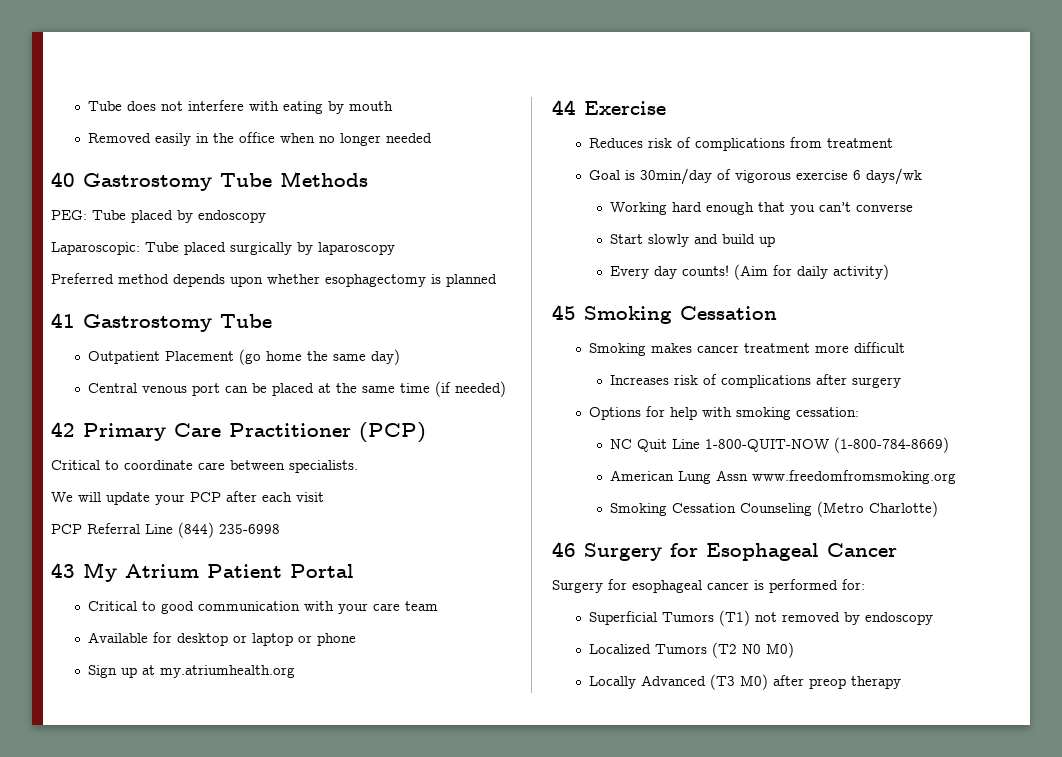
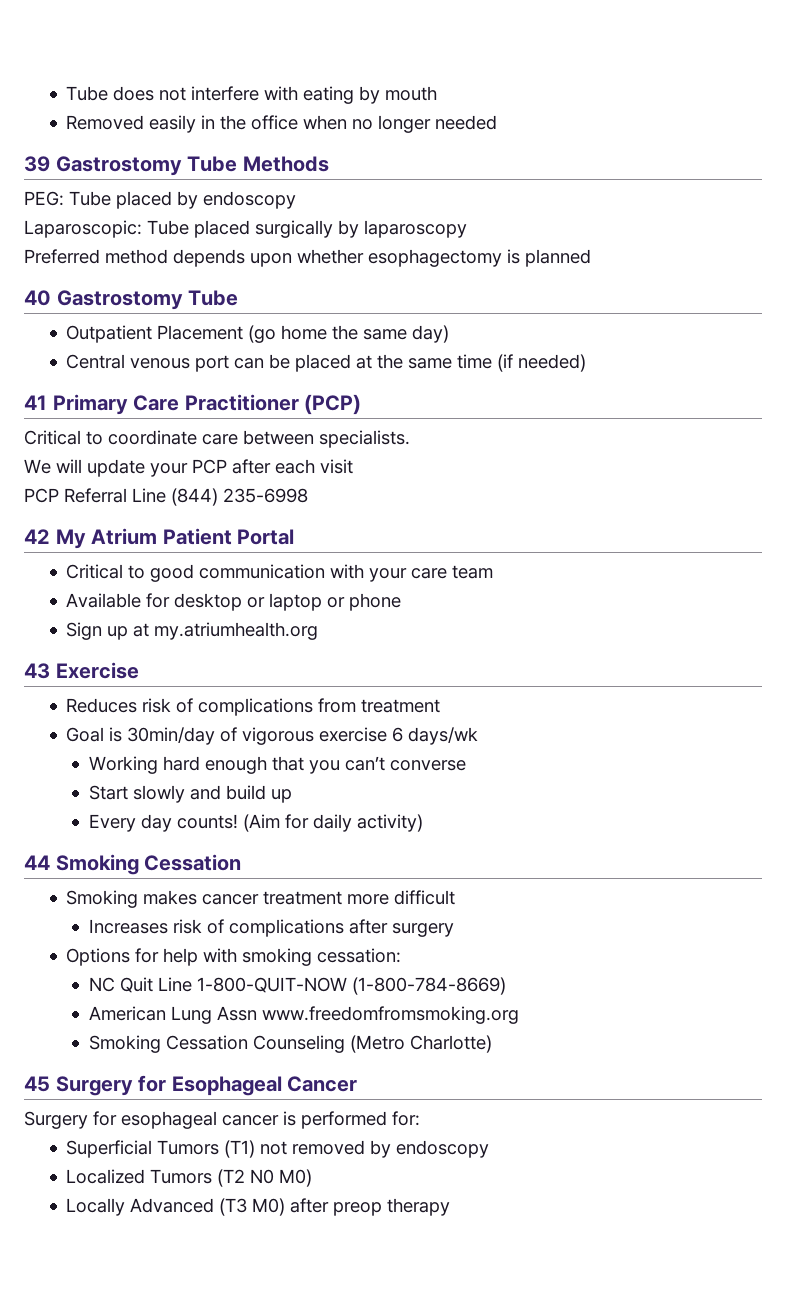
- 40 Gastrostomy Tube Methods
+ 39 Gastrostomy Tube Methods
- 41 Gastrostomy Tube
+ 40 Gastrostomy Tube
- 42 Primary Care Practitioner (PCP)
+ 41 Primary Care Practitioner (PCP)
- 43 My Atrium Patient Portal
+ 42 My Atrium Patient Portal
- 44 Exercise
+ 43 Exercise
- 45 Smoking Cessation
+ 44 Smoking Cessation
- 46 Surgery for Esophageal Cancer
+ 45 Surgery for Esophageal Cancer

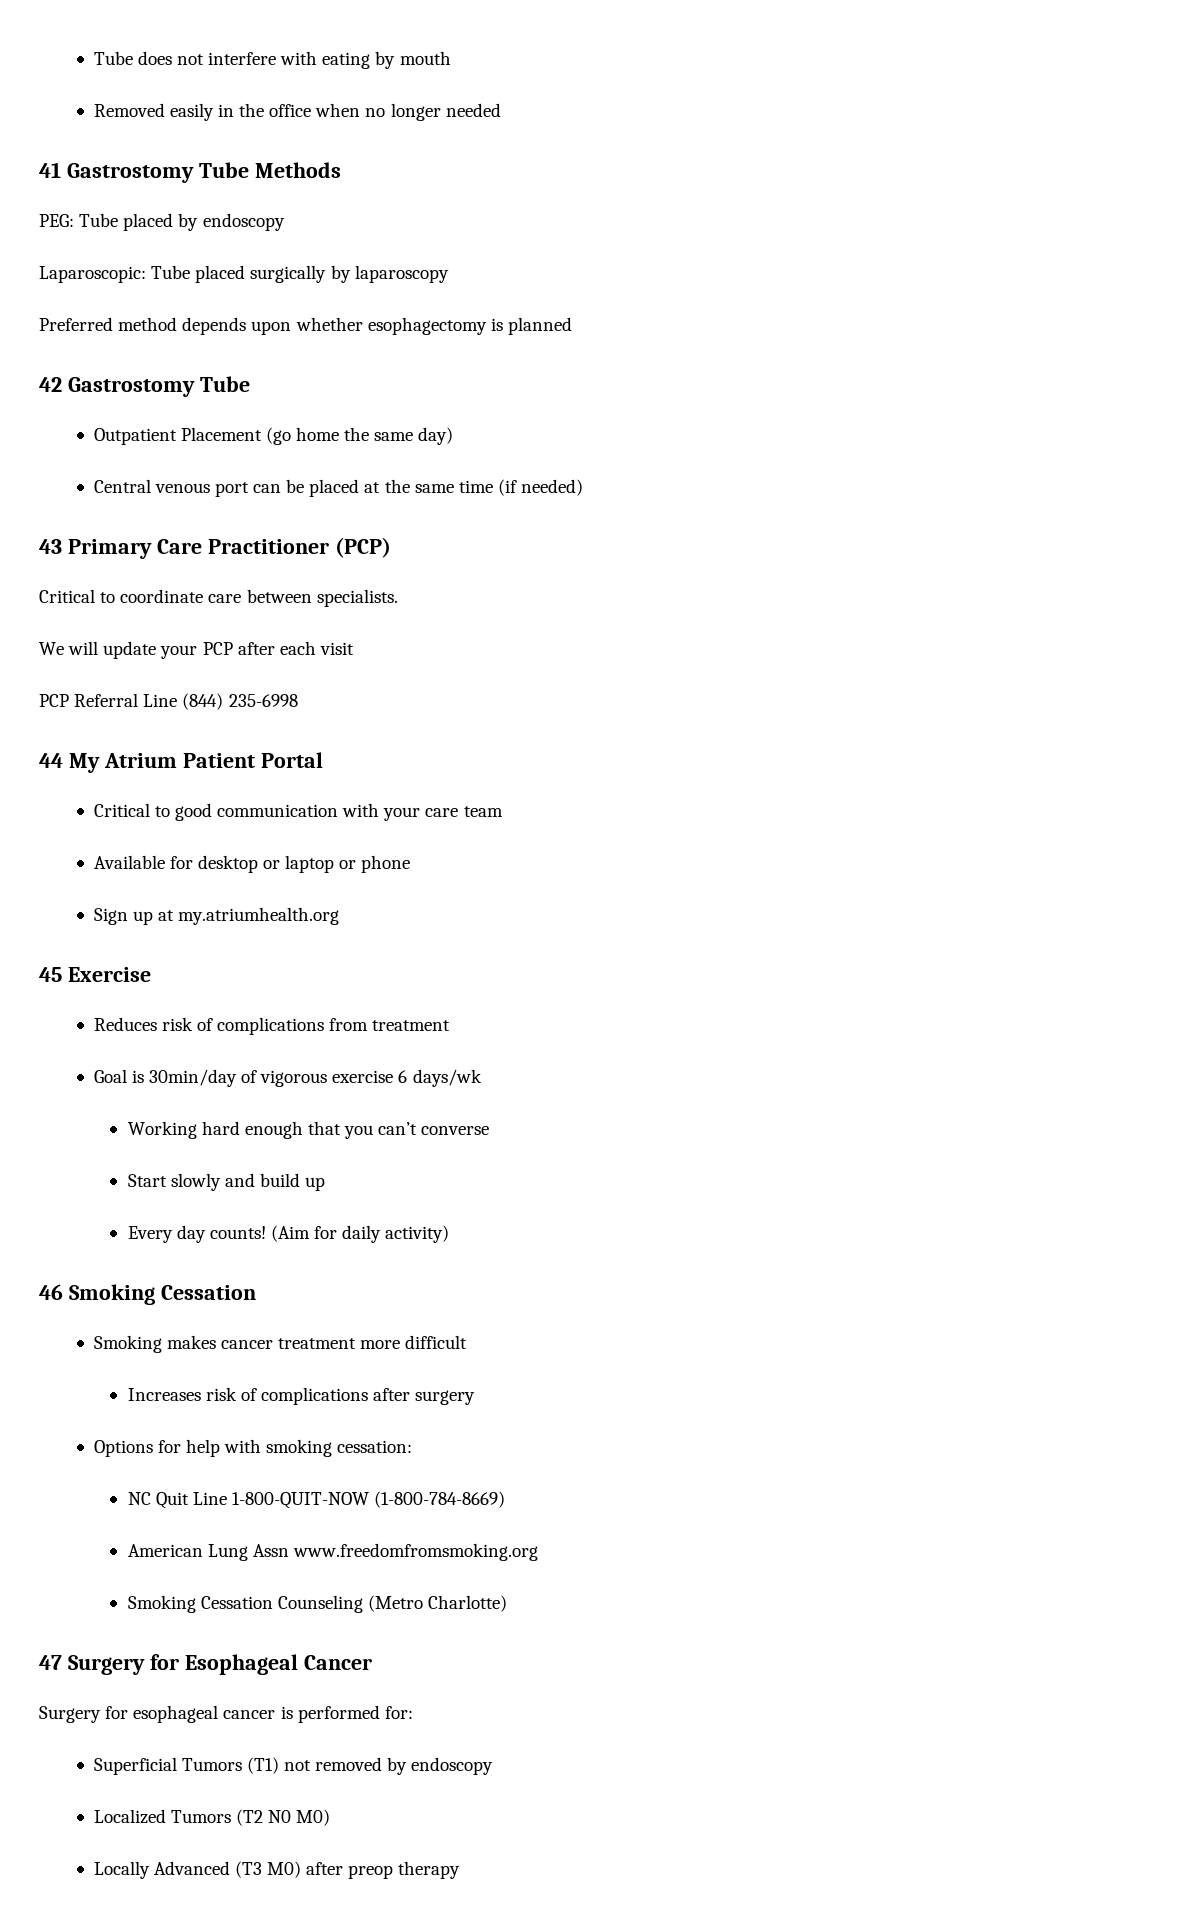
- 39 Gastrostomy Tube Methods
+ 41 Gastrostomy Tube Methods
- 40 Gastrostomy Tube
+ 42 Gastrostomy Tube
- 41 Primary Care Practitioner (PCP)
+ 43 Primary Care Practitioner (PCP)
- 42 My Atrium Patient Portal
+ 44 My Atrium Patient Portal
- 43 Exercise
+ 45 Exercise
- 44 Smoking Cessation
+ 46 Smoking Cessation
- 45 Surgery for Esophageal Cancer
+ 47 Surgery for Esophageal Cancer

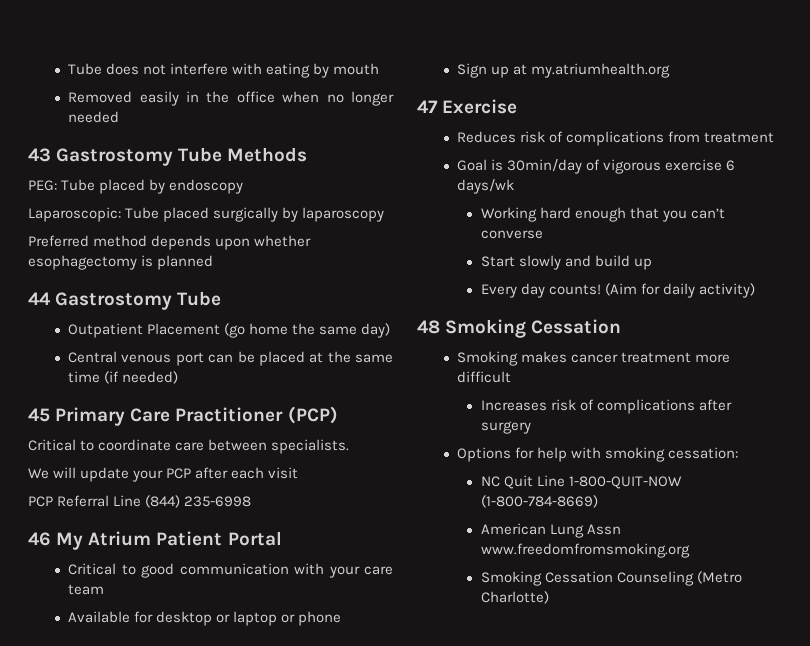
- 41 Gastrostomy Tube Methods
+ 43 Gastrostomy Tube Methods
- 42 Gastrostomy Tube
+ 44 Gastrostomy Tube
- 43 Primary Care Practitioner (PCP)
+ 45 Primary Care Practitioner (PCP)
- 44 My Atrium Patient Portal
+ 46 My Atrium Patient Portal
- 45 Exercise
+ 47 Exercise
- 46 Smoking Cessation
+ 48 Smoking Cessation
- 47 Surgery for Esophageal Cancer
- Surgery for esophageal cancer is performed for:
- Superficial Tumors (T1) not removed by endoscopy
- Localized Tumors (T2 N0 M0)
- Locally Advanced (T3 M0) after preop therapy

